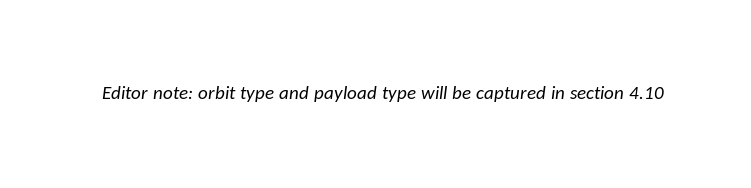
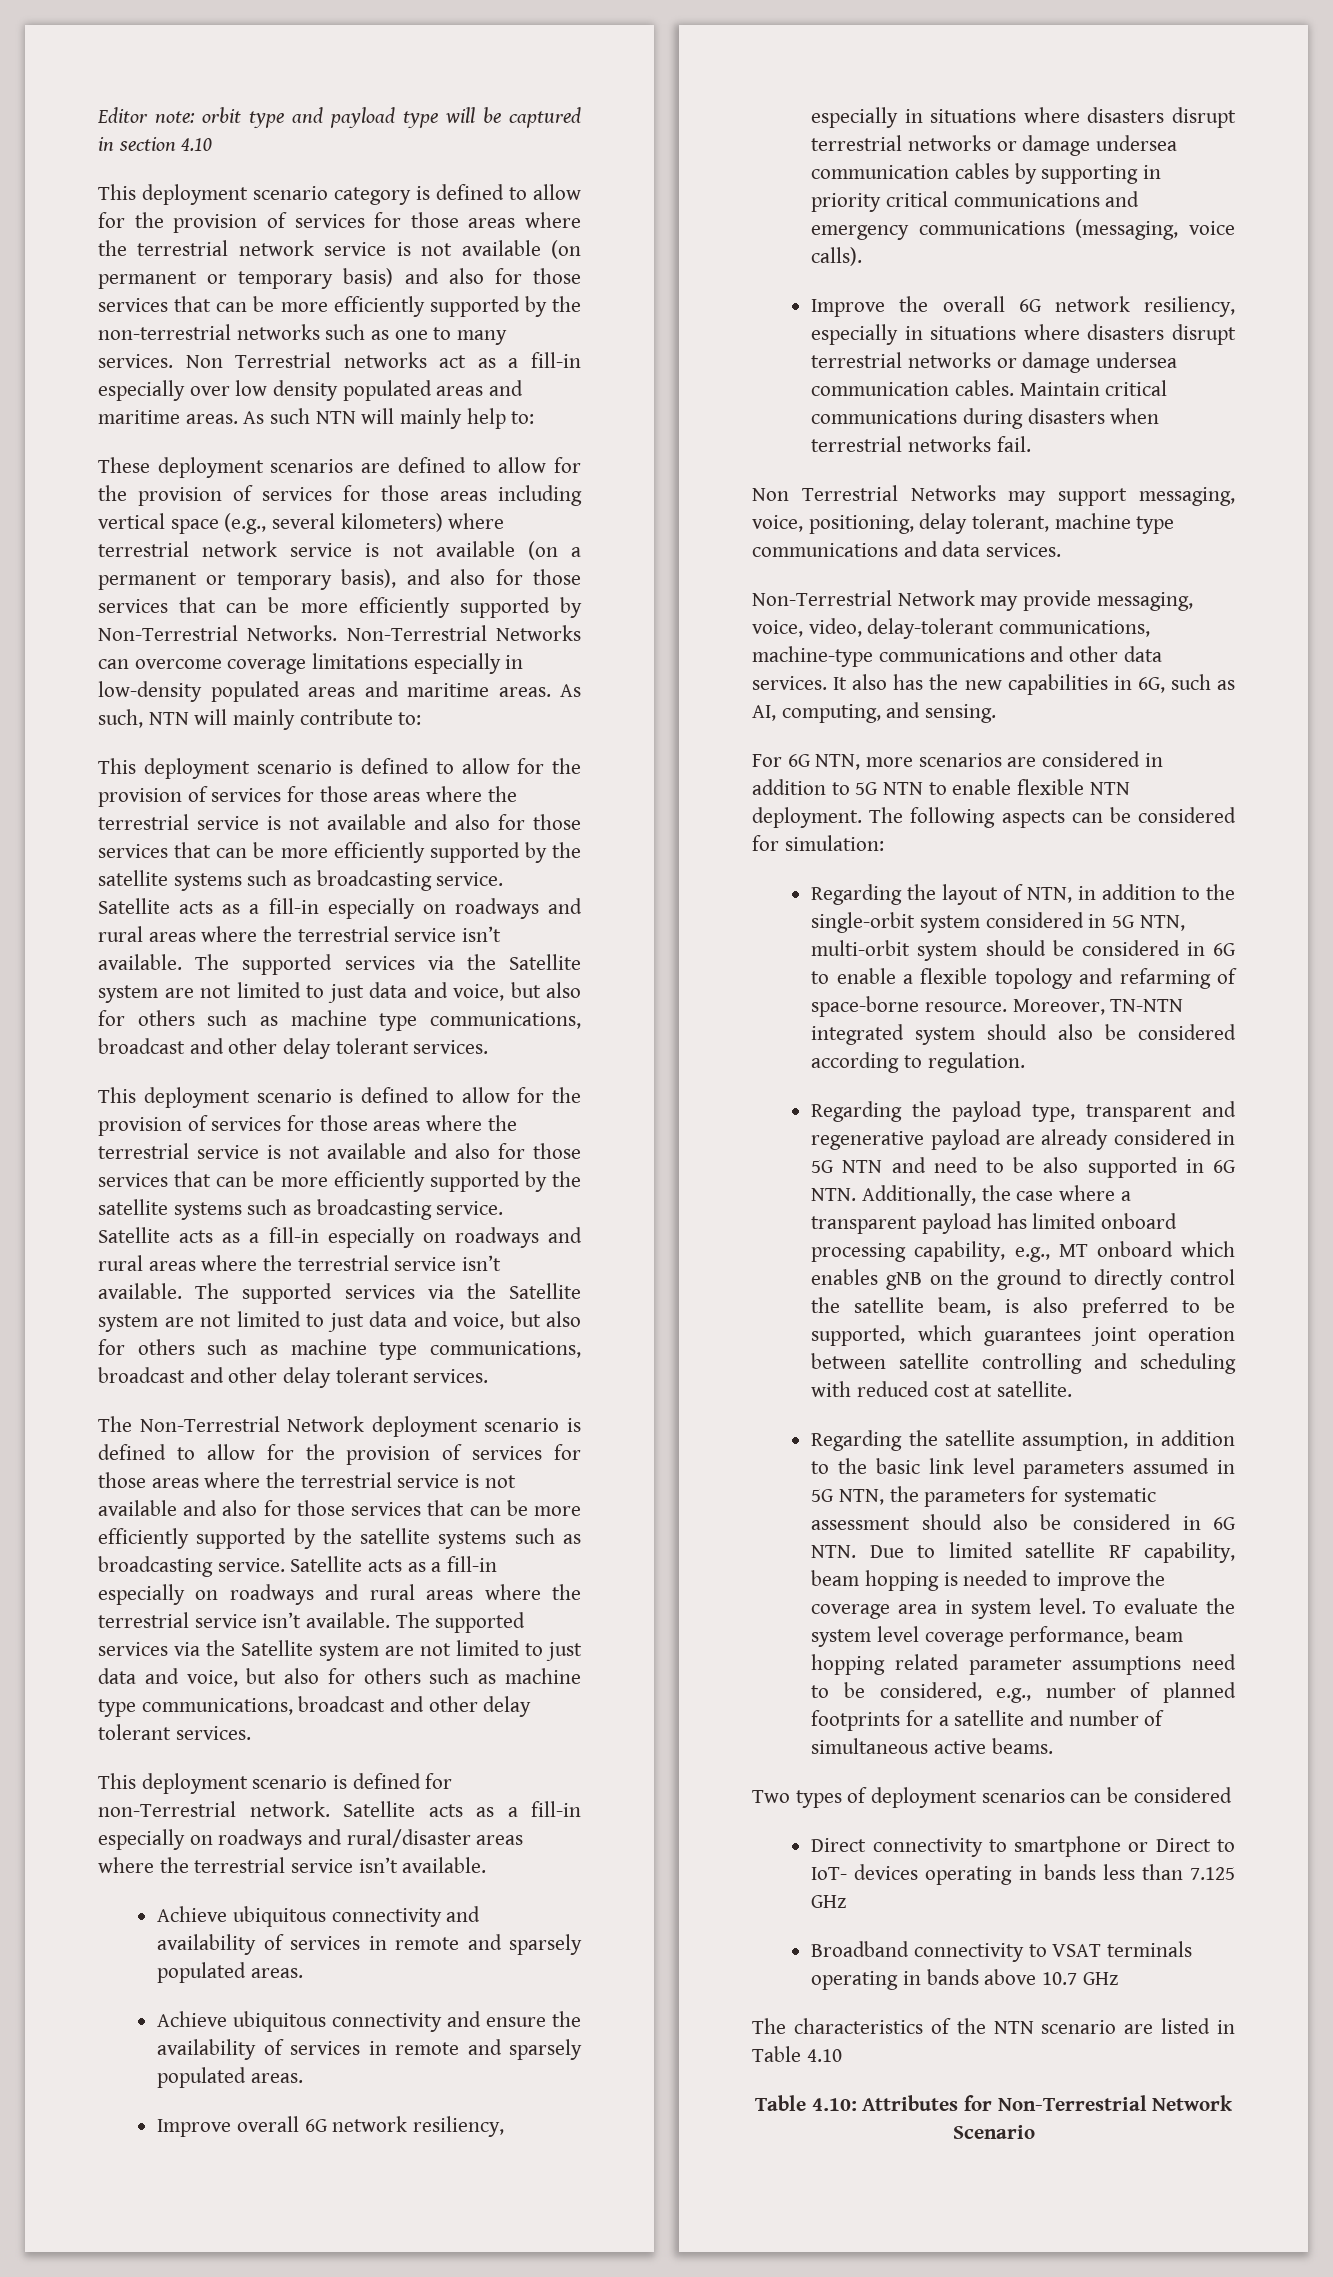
+ This deployment scenario category is defined to allow for the provision of services for those areas where the terrestrial network service is not available (on permanent or temporary basis) and also for those services that can be more efficiently supported by the non-terrestrial networks such as one to many services. Non Terrestrial networks act as a fill-in especially over low density populated areas and maritime areas. As such NTN will mainly help to:
+ These deployment scenarios are defined to allow for the provision of services for those areas including vertical space (e.g., several kilometers) where terrestrial network service is not available (on a permanent or temporary basis), and also for those services that can be more efficiently supported by Non-Terrestrial Networks. Non-Terrestrial Networks can overcome coverage limitations especially in low-density populated areas and maritime areas. As such, NTN will mainly contribute to:
+ This deployment scenario is defined to allow for the provision of services for those areas where the terrestrial service is not available and also for those services that can be more efficiently supported by the satellite systems such as broadcasting service. Satellite acts as a fill-in especially on roadways and rural areas where the terrestrial service isn’t available. The supported services via the Satellite system are not limited to just data and voice, but also for others such as machine type communications, broadcast and other delay tolerant services.
+ This deployment scenario is defined to allow for the provision of services for those areas where the terrestrial service is not available and also for those services that can be more efficiently supported by the satellite systems such as broadcasting service. Satellite acts as a fill-in especially on roadways and rural areas where the terrestrial service isn’t available. The supported services via the Satellite system are not limited to just data and voice, but also for others such as machine type communications, broadcast and other delay tolerant services.
+ The Non-Terrestrial Network deployment scenario is defined to allow for the provision of services for those areas where the terrestrial service is not available and also for those services that can be more efficiently supported by the satellite systems such as broadcasting service. Satellite acts as a fill-in especially on roadways and rural areas where the terrestrial service isn’t available. The supported services via the Satellite system are not limited to just data and voice, but also for others such as machine type communications, broadcast and other delay tolerant services.
+ This deployment scenario is defined for non-Terrestrial network. Satellite acts as a fill-in especially on roadways and rural/disaster areas where the terrestrial service isn’t available.
+ Achieve ubiquitous connectivity and availability of services in remote and sparsely populated areas.
+ Achieve ubiquitous connectivity and ensure the availability of services in remote and sparsely populated areas.
+ Improve overall 6G network resiliency, especially in situations where disasters disrupt terrestrial networks or damage undersea communication cables by supporting in priority critical communications and emergency communications (messaging, voice calls).
+ Improve the overall 6G network resiliency, especially in situations where disasters disrupt terrestrial networks or damage undersea communication cables. Maintain critical communications during disasters when terrestrial networks fail.
+ Non Terrestrial Networks may support messaging, voice, positioning, delay tolerant, machine type communications and data services.
+ Non-Terrestrial Network may provide messaging, voice, video, delay-tolerant communications, machine-type communications and other data services. It also has the new capabilities in 6G, such as AI, computing, and sensing.
+ For 6G NTN, more scenarios are considered in addition to 5G NTN to enable flexible NTN deployment. The following aspects can be considered for simulation:
+ Regarding the layout of NTN, in addition to the single-orbit system considered in 5G NTN, multi-orbit system should be considered in 6G to enable a flexible topology and refarming of space-borne resource. Moreover, TN-NTN integrated system should also be considered according to regulation.
+ Regarding the payload type, transparent and regenerative payload are already considered in 5G NTN and need to be also supported in 6G NTN. Additionally, the case where a transparent payload has limited onboard processing capability, e.g., MT onboard which enables gNB on the ground to directly control the satellite beam, is also preferred to be supported, which guarantees joint operation between satellite controlling and scheduling with reduced cost at satellite.
+ Regarding the satellite assumption, in addition to the basic link level parameters assumed in 5G NTN, the parameters for systematic assessment should also be considered in 6G NTN. Due to limited satellite RF capability, beam hopping is needed to improve the coverage area in system level. To evaluate the system level coverage performance, beam hopping related parameter assumptions need to be considered, e.g., number of planned footprints for a satellite and number of simultaneous active beams.
+ Two types of deployment scenarios can be considered
+ Direct connectivity to smartphone or Direct to IoT- devices operating in bands less than 7.125 GHz
+ Broadband connectivity to VSAT terminals operating in bands above 10.7 GHz
+ The characteristics of the NTN scenario are listed in Table 4.10
+ Table 4.10: Attributes for Non-Terrestrial Network Scenario

